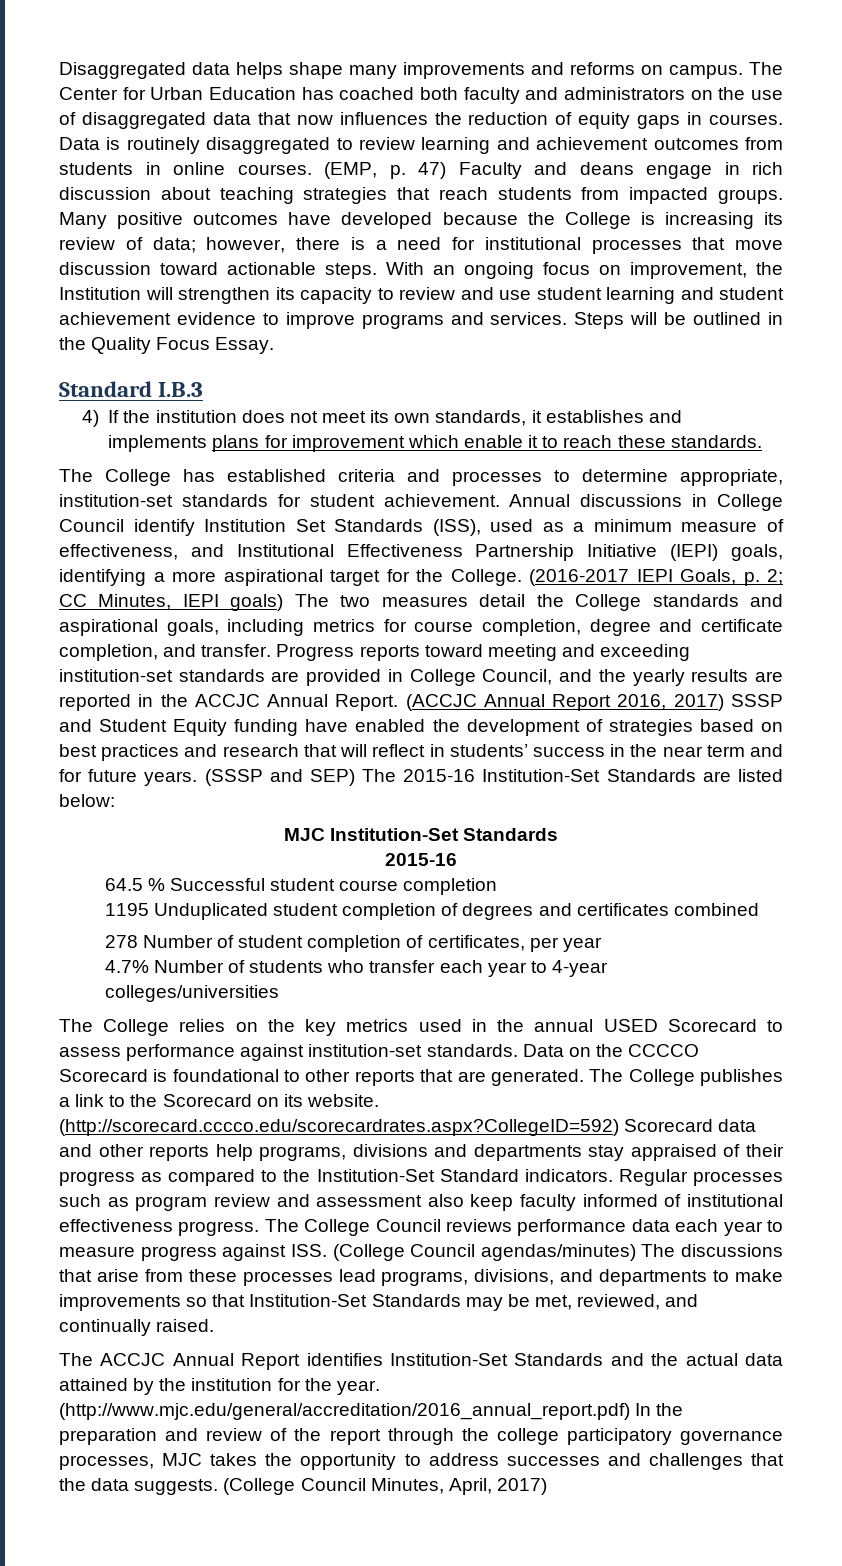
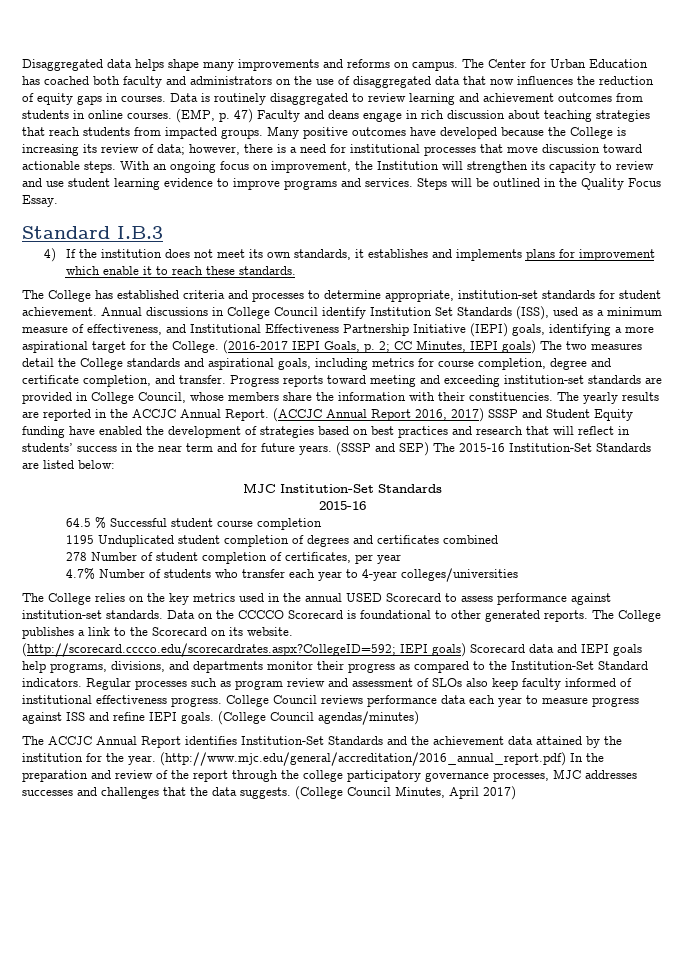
- With an ongoing focus on improvement, the Institution will strengthen its capacity to review and use student learning and student achievement evidence to improve programs and services.
+ With an ongoing focus on improvement, the Institution will strengthen its capacity to review and use student learning evidence to improve programs and services.
- Progress reports toward meeting and exceeding institution-set standards are provided in College Council, and the yearly results are reported in the ACCJC Annual Report.
+ Progress reports toward meeting and exceeding institution-set standards are provided in College Council, whose members share the information with their constituencies. The yearly results are reported in the ACCJC Annual Report.
- Data on the CCCCO Scorecard is foundational to other reports that are generated.
+ Data on the CCCCO Scorecard is foundational to other generated reports.
- (http://scorecard.cccco.edu/scorecardrates.aspx?CollegeID=592) Scorecard data and other reports help programs, divisions and departments stay appraised of their progress as compared to the Institution-Set Standard indicators.
+ (http://scorecard.cccco.edu/scorecardrates.aspx?CollegeID=592; IEPI goals) Scorecard data and IEPI goals help programs, divisions, and departments monitor their progress as compared to the Institution-Set Standard indicators.
- Regular processes such as program review and assessment also keep faculty informed of institutional effectiveness progress.
+ Regular processes such as program review and assessment of SLOs also keep faculty informed of institutional effectiveness progress.
- The College Council reviews performance data each year to measure progress against ISS. (College Council agendas/minutes) The discussions that arise from these processes lead programs, divisions, and departments to make improvements so that Institution-Set Standards may be met, reviewed, and continually raised.
+ College Council reviews performance data each year to measure progress against ISS and refine IEPI goals. (College Council agendas/minutes)
- The ACCJC Annual Report identifies Institution-Set Standards and the actual data attained by the institution for the year.
+ The ACCJC Annual Report identifies Institution-Set Standards and the achievement data attained by the institution for the year.
- (http://www.mjc.edu/general/accreditation/2016_annual_report.pdf) In the preparation and review of the report through the college participatory governance processes, MJC takes the opportunity to address successes and challenges that the data suggests.
+ (http://www.mjc.edu/general/accreditation/2016_annual_report.pdf) In the preparation and review of the report through the college participatory governance processes, MJC addresses successes and challenges that the data suggests.
- (College Council Minutes, April, 2017)
+ (College Council Minutes, April 2017)

